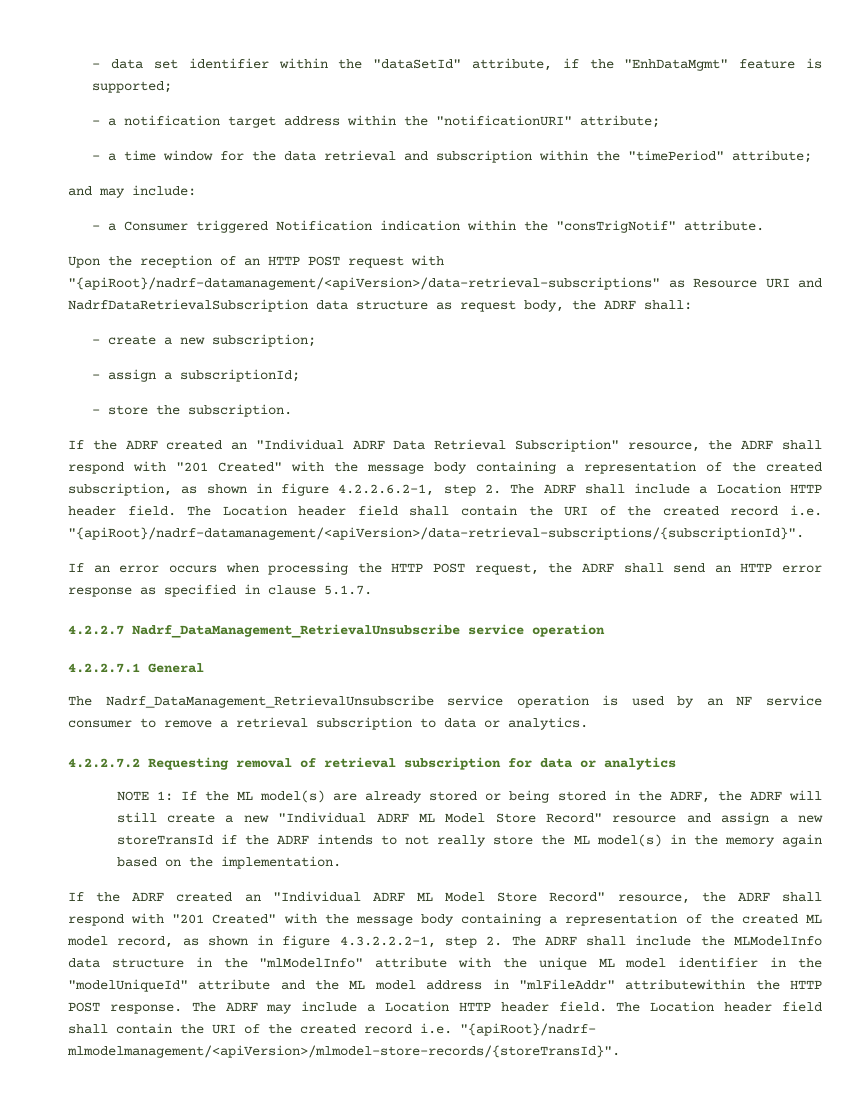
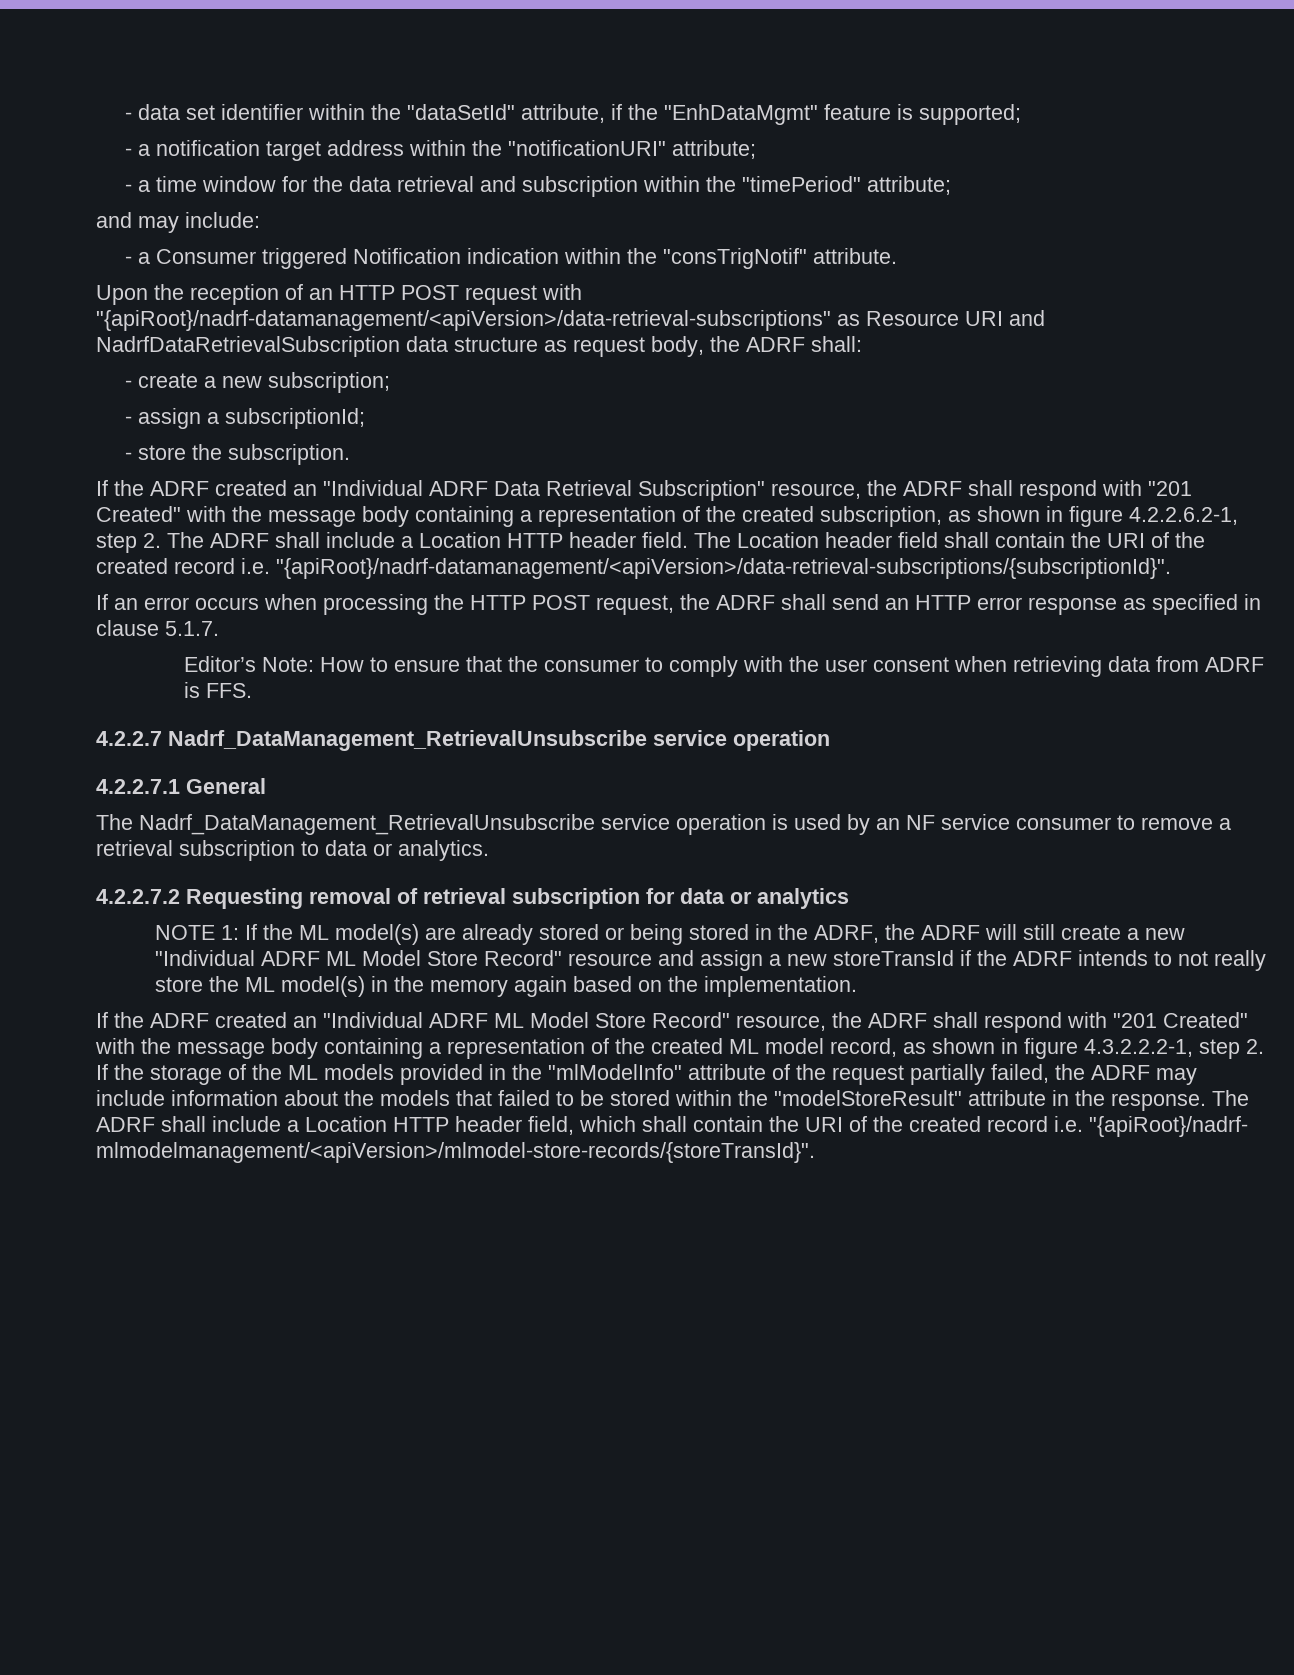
+ Editor’s Note: How to ensure that the consumer to comply with the user consent when retrieving data from ADRF is FFS.
- If the ADRF created an "Individual ADRF ML Model Store Record" resource, the ADRF shall respond with "201 Created" with the message body containing a representation of the created ML model record, as shown in figure 4.3.2.2.2-1, step 2. The ADRF shall include the MLModelInfo data structure in the "mlModelInfo" attribute with the unique ML model identifier in the "modelUniqueId" attribute and the ML model address in "mlFileAddr" attributewithin the HTTP POST response.
+ If the ADRF created an "Individual ADRF ML Model Store Record" resource, the ADRF shall respond with "201 Created" with the message body containing a representation of the created ML model record, as shown in figure 4.3.2.2.2-1, step 2. If the storage of the ML models provided in the "mlModelInfo" attribute of the request partially failed, the ADRF may include information about the models that failed to be stored within the "modelStoreResult" attribute in the response.
- The ADRF may include a Location HTTP header field. The Location header field shall contain the URI of the created record i.e. "{apiRoot}/nadrf- mlmodelmanagement/<apiVersion>/mlmodel-store-records/{storeTransId}".
+ The ADRF shall include a Location HTTP header field, which shall contain the URI of the created record i.e. "{apiRoot}/nadrf- mlmodelmanagement/<apiVersion>/mlmodel-store-records/{storeTransId}".

